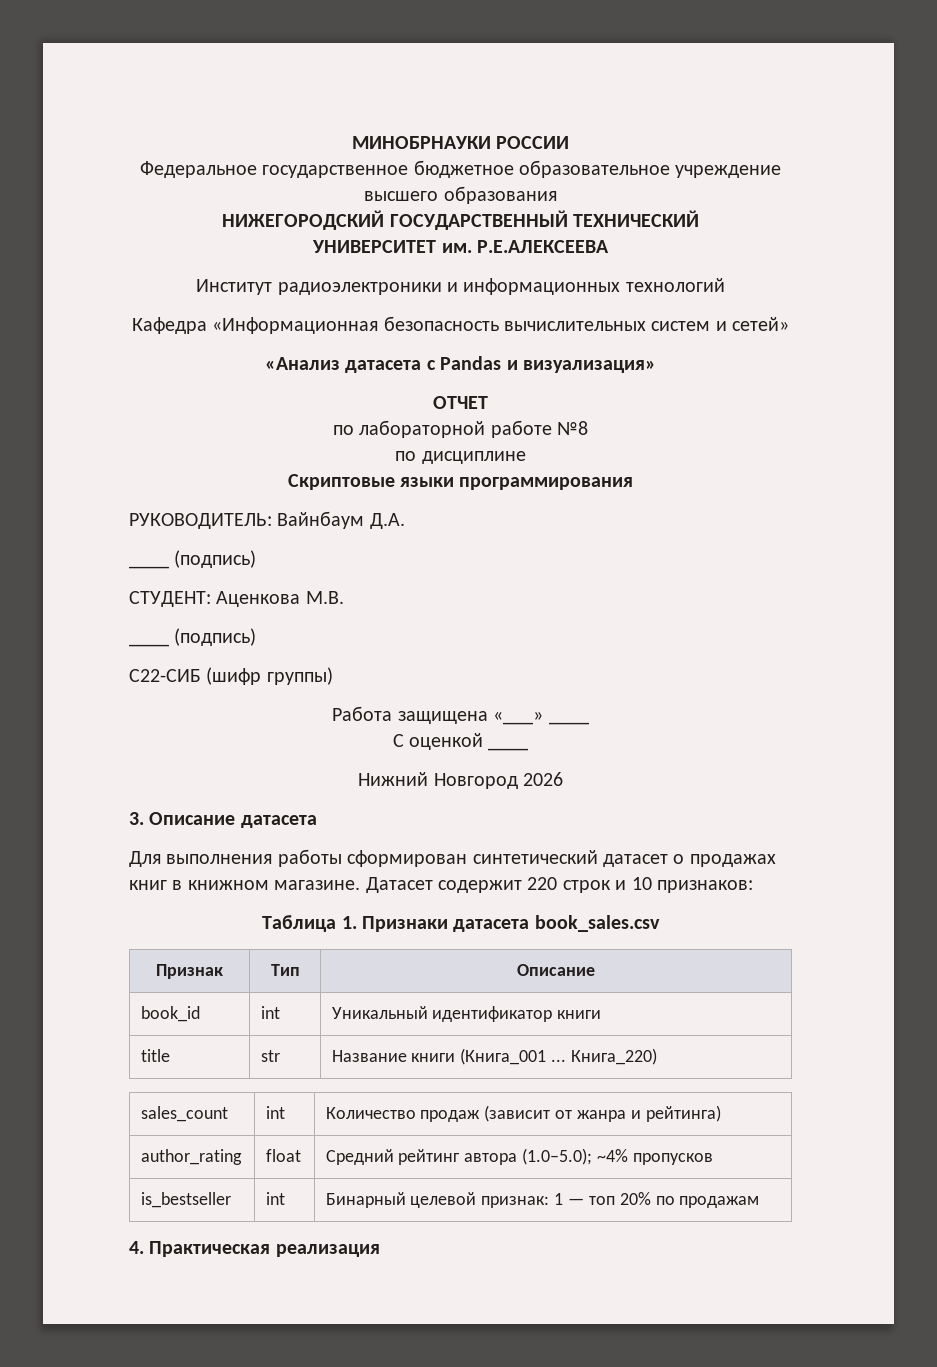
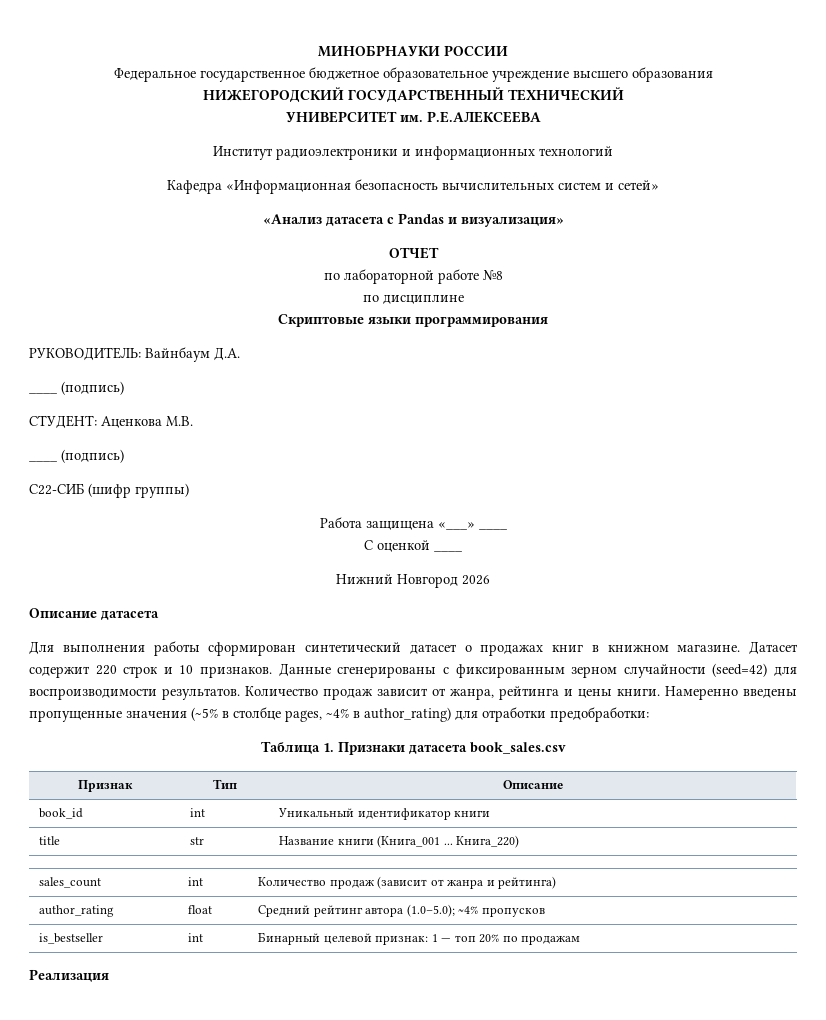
- 3. Описание датасета
+ Описание датасета
- Датасет содержит 220 строк и 10 признаков:
+ Датасет содержит 220 строк и 10 признаков. Данные сгенерированы с фиксированным зерном случайности (seed=42) для воспроизводимости результатов. Количество продаж зависит от жанра, рейтинга и цены книги. Намеренно введены пропущенные значения (~5% в столбце pages, ~4% в author_rating) для отработки предобработки:
- 4. Практическая реализация
+ Реализация

